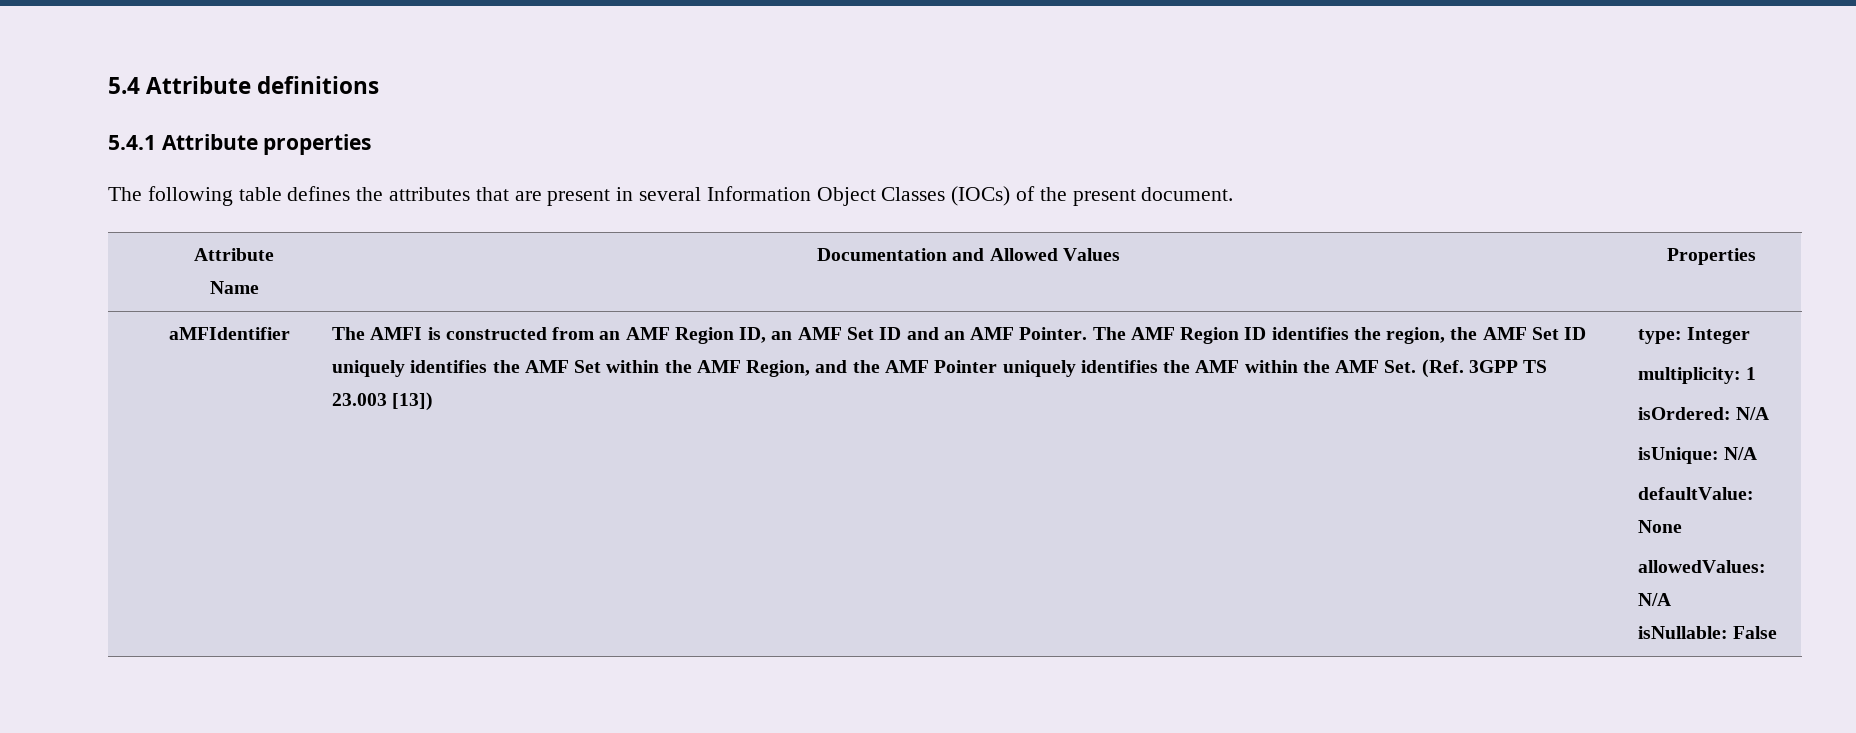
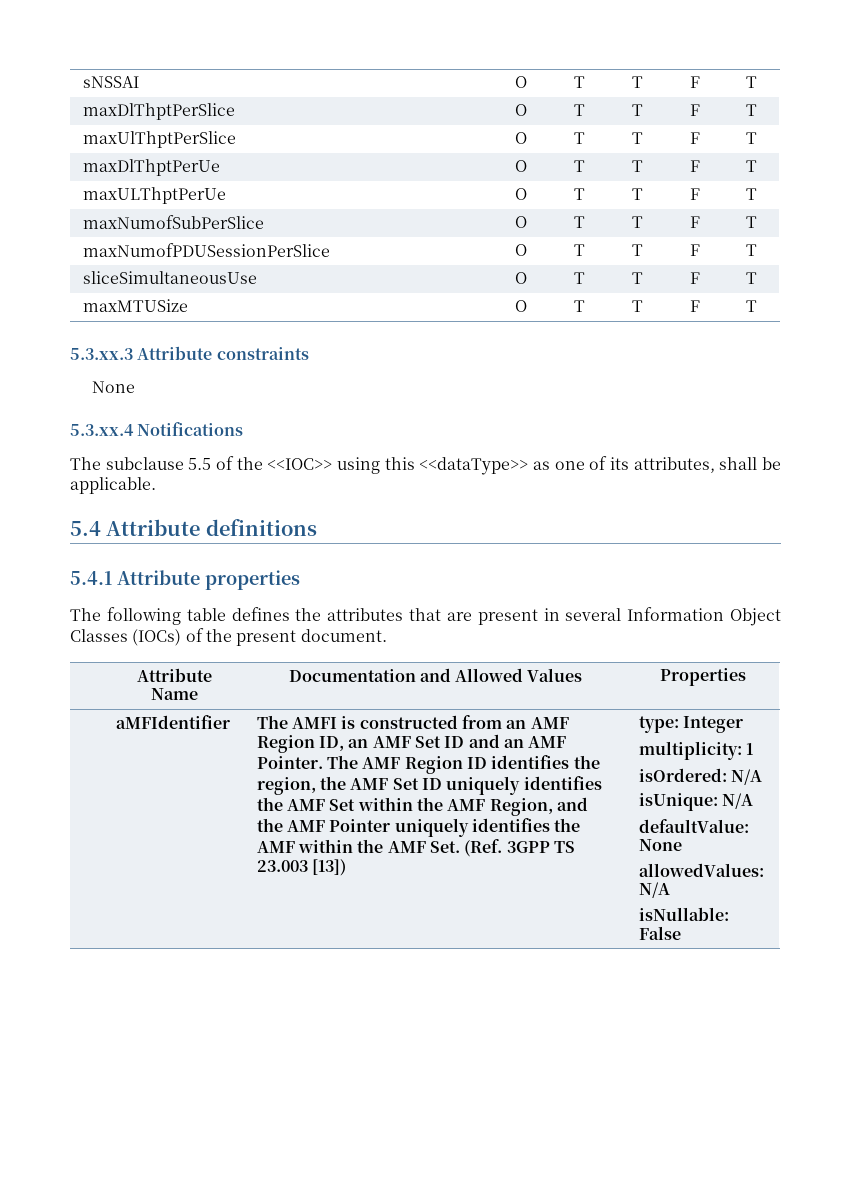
+ sNSSAI | O | T | T | F | T
+ maxDlThptPerSlice | O | T | T | F | T
+ maxUlThptPerSlice | O | T | T | F | T
+ maxDlThptPerUe | O | T | T | F | T
+ maxULThptPerUe | O | T | T | F | T
+ maxNumofSubPerSlice | O | T | T | F | T
+ maxNumofPDUSessionPerSlice | O | T | T | F | T
+ sliceSimultaneousUse | O | T | T | F | T
+ maxMTUSize | O | T | T | F | T
+ 5.3.xx.3 Attribute constraints
+ None
+ 5.3.xx.4 Notifications
+ The subclause 5.5 of the <<IOC>> using this <<dataType>> as one of its attributes, shall be applicable.

